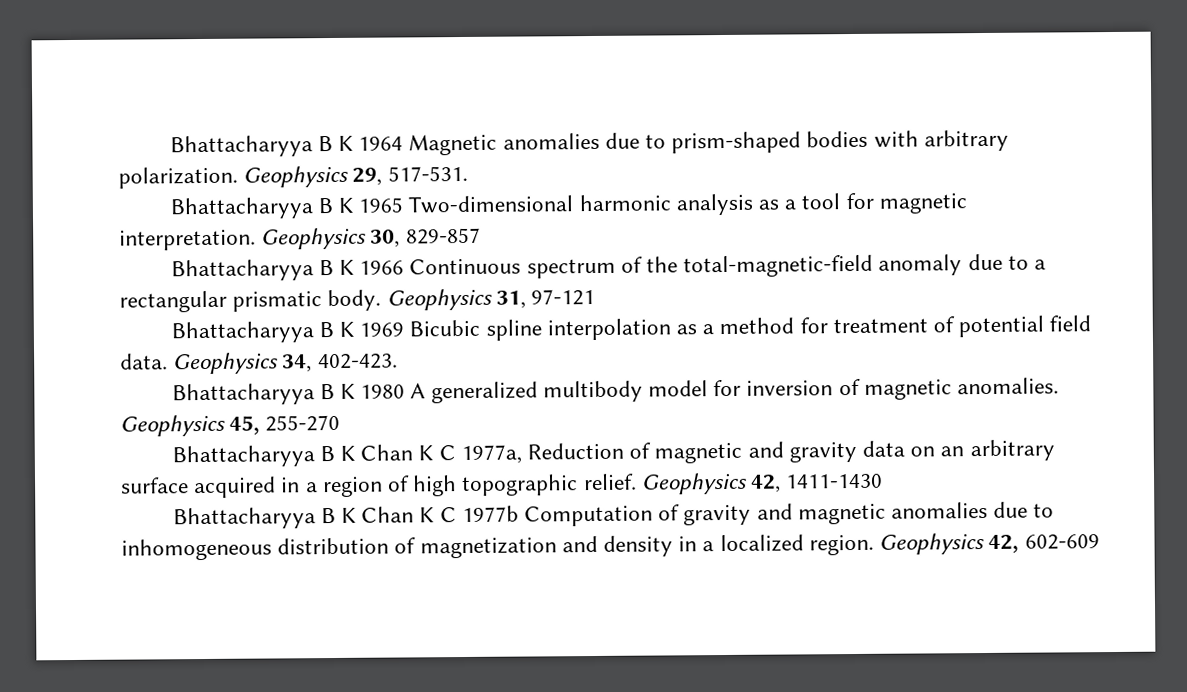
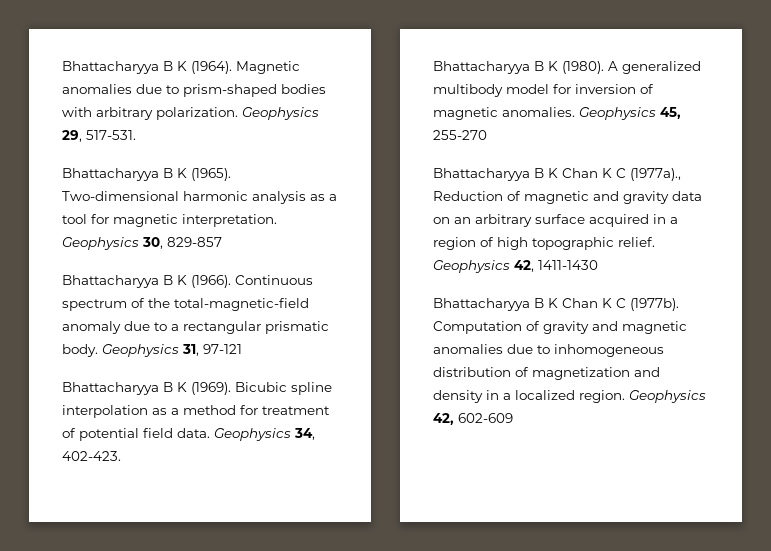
- Bhattacharyya B K 1964 Magnetic anomalies due to prism-shaped bodies with arbitrary polarization.
+ Bhattacharyya B K (1964). Magnetic anomalies due to prism-shaped bodies with arbitrary polarization.
- Bhattacharyya B K 1965 Two-dimensional harmonic analysis as a tool for magnetic interpretation.
+ Bhattacharyya B K (1965). Two-dimensional harmonic analysis as a tool for magnetic interpretation.
- Bhattacharyya B K 1966 Continuous spectrum of the total-magnetic-field anomaly due to a rectangular prismatic body.
+ Bhattacharyya B K (1966). Continuous spectrum of the total-magnetic-field anomaly due to a rectangular prismatic body.
- Bhattacharyya B K 1969 Bicubic spline interpolation as a method for treatment of potential field data.
+ Bhattacharyya B K (1969). Bicubic spline interpolation as a method for treatment of potential field data.
- Bhattacharyya B K 1980 A generalized multibody model for inversion of magnetic anomalies.
+ Bhattacharyya B K (1980). A generalized multibody model for inversion of magnetic anomalies.
- Bhattacharyya B K Chan K C 1977a, Reduction of magnetic and gravity data on an arbitrary surface acquired in a region of high topographic relief.
+ Bhattacharyya B K Chan K C (1977a)., Reduction of magnetic and gravity data on an arbitrary surface acquired in a region of high topographic relief.
- Bhattacharyya B K Chan K C 1977b Computation of gravity and magnetic anomalies due to inhomogeneous distribution of magnetization and density in a localized region.
+ Bhattacharyya B K Chan K C (1977b). Computation of gravity and magnetic anomalies due to inhomogeneous distribution of magnetization and density in a localized region.

